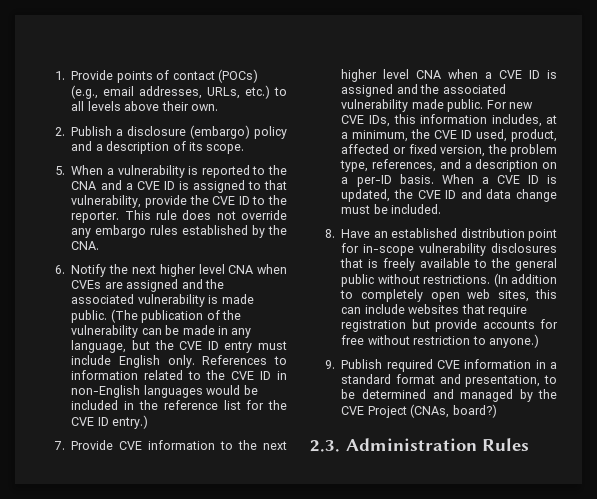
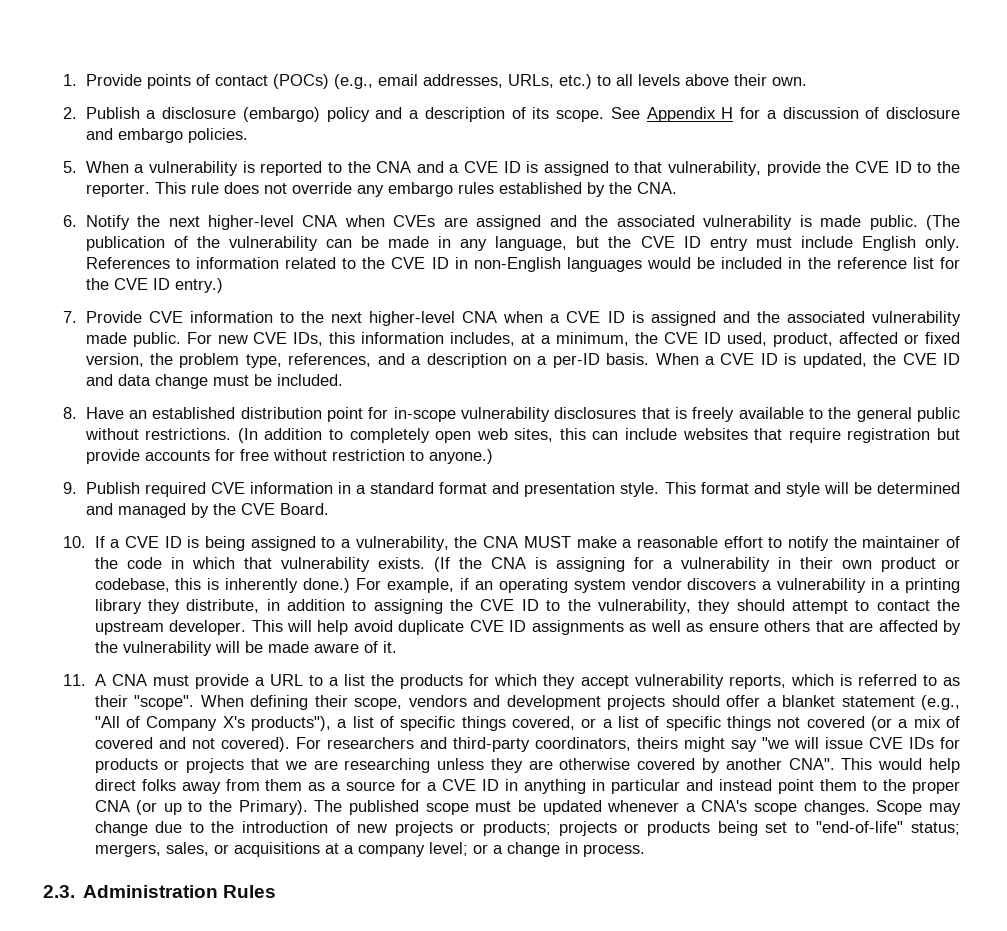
+ See Appendix H for a discussion of disclosure and embargo policies.
- 6. Notify the next higher level CNA when CVEs are assigned and the associated vulnerability is made public.
+ 6. Notify the next higher-level CNA when CVEs are assigned and the associated vulnerability is made public.
- 7. Provide CVE information to the next higher level CNA when a CVE ID is assigned and the associated vulnerability made public.
+ 7. Provide CVE information to the next higher-level CNA when a CVE ID is assigned and the associated vulnerability made public.
- 9. Publish required CVE information in a standard format and presentation, to be determined and managed by the CVE Project (CNAs, board?)
+ 9. Publish required CVE information in a standard format and presentation style. This format and style will be determined and managed by the CVE Board.
+ 10. If a CVE ID is being assigned to a vulnerability, the CNA MUST make a reasonable effort to notify the maintainer of the code in which that vulnerability exists. (If the CNA is assigning for a vulnerability in their own product or codebase, this is inherently done.) For example, if an operating system vendor discovers a vulnerability in a printing library they distribute, in addition to assigning the CVE ID to the vulnerability, they should attempt to contact the upstream developer. This will help avoid duplicate CVE ID assignments as well as ensure others that are affected by the vulnerability will be made aware of it.
+ 11. A CNA must provide a URL to a list the products for which they accept vulnerability reports, which is referred to as their "scope". When defining their scope, vendors and development projects should offer a blanket statement (e.g., "All of Company X's products"), a list of specific things covered, or a list of specific things not covered (or a mix of covered and not covered). For researchers and third-party coordinators, theirs might say "we will issue CVE IDs for products or projects that we are researching unless they are otherwise covered by another CNA". This would help direct folks away from them as a source for a CVE ID in anything in particular and instead point them to the proper CNA (or up to the Primary). The published scope must be updated whenever a CNA's scope changes. Scope may change due to the introduction of new projects or products; projects or products being set to "end-of-life" status; mergers, sales, or acquisitions at a company level; or a change in process.

